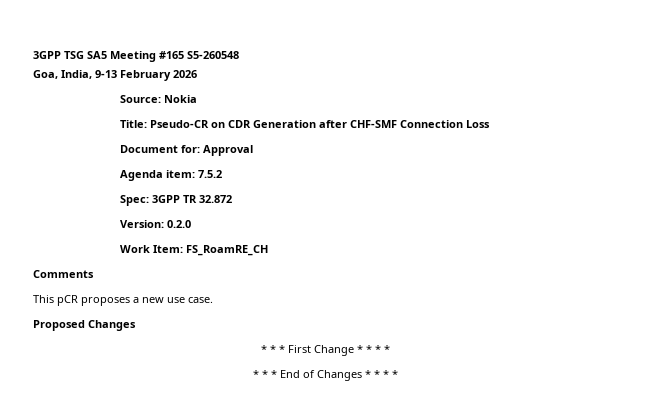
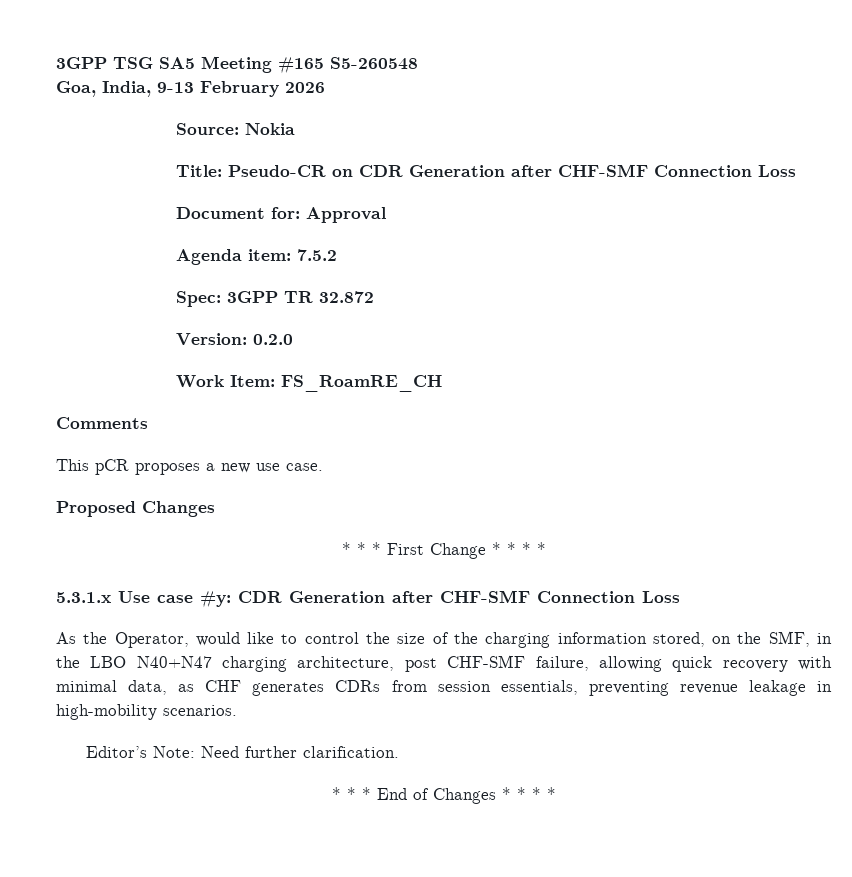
+ 5.3.1.x Use case #y: CDR Generation after CHF-SMF Connection Loss
+ As the Operator, would like to control the size of the charging information stored, on the SMF, in the LBO N40+N47 charging architecture, post CHF-SMF failure, allowing quick recovery with minimal data, as CHF generates CDRs from session essentials, preventing revenue leakage in high-mobility scenarios.
+ Editor’s Note: Need further clarification.

